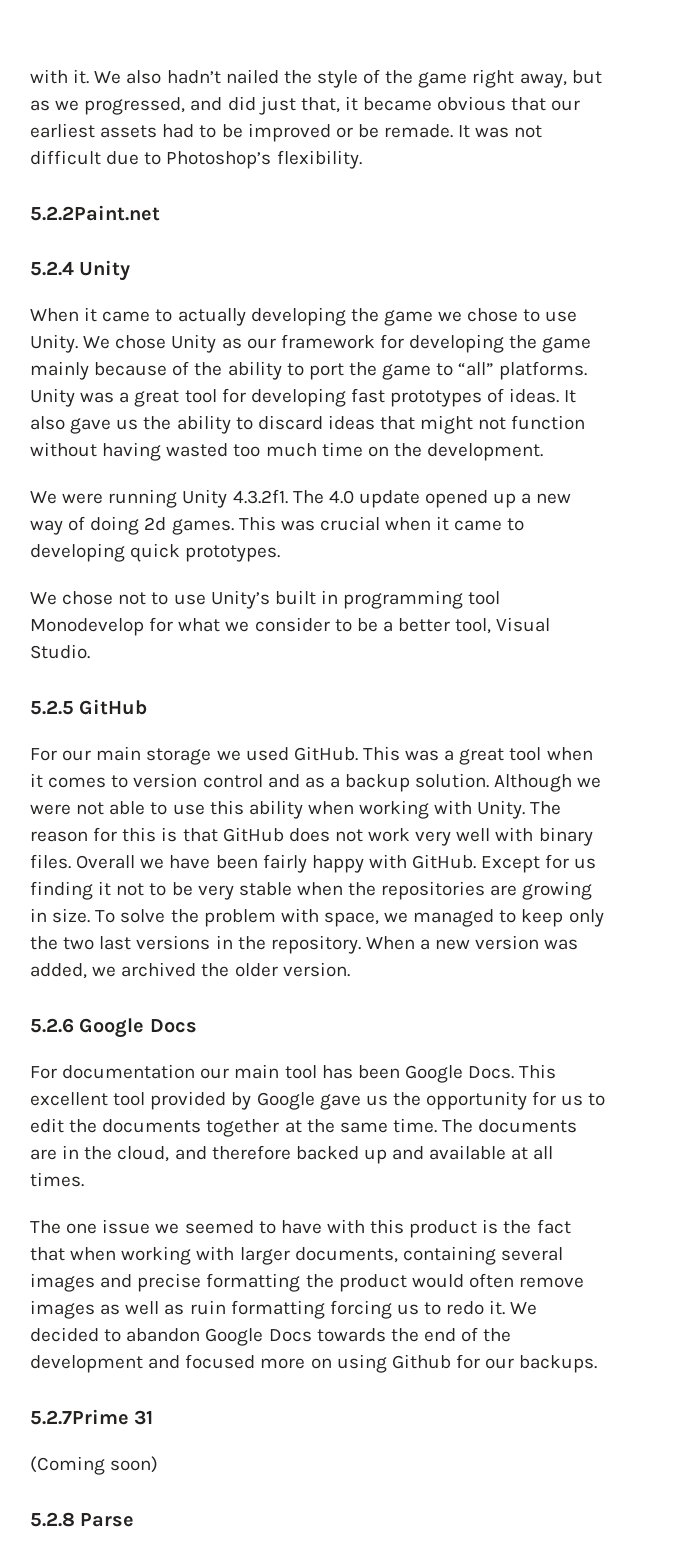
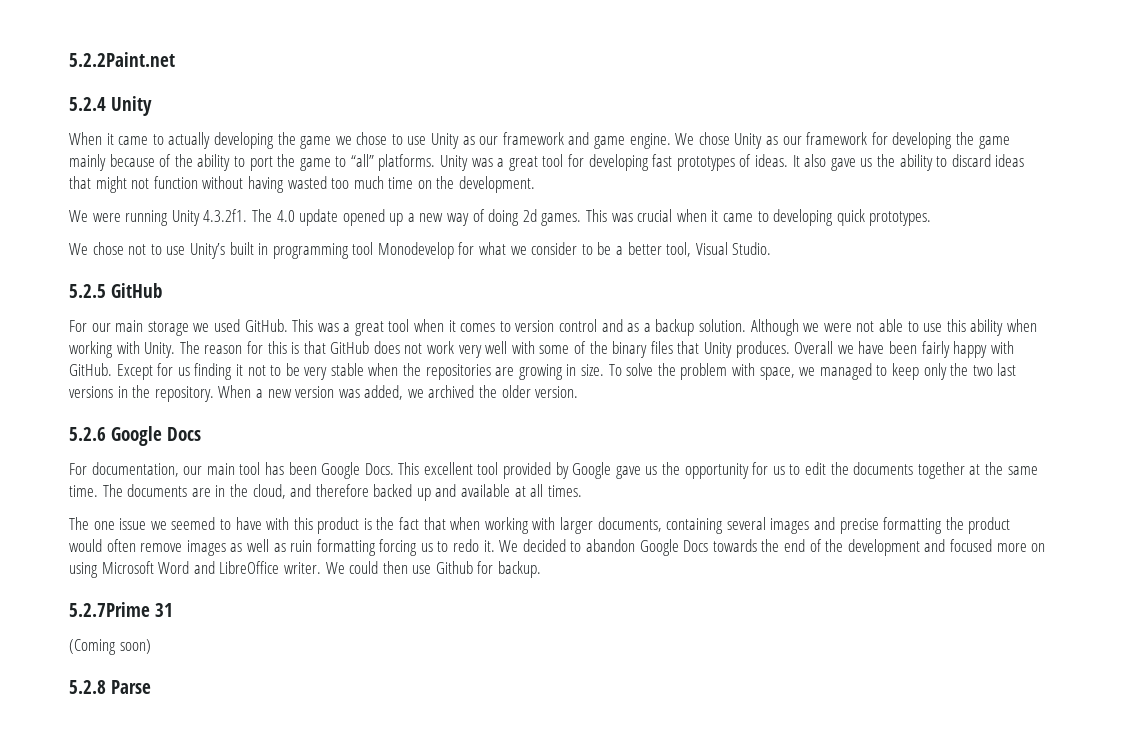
- with it. We also hadn’t nailed the style of the game right away, but as we progressed, and did just that, it became obvious that our earliest assets had to be improved or be remade. It was not difficult due to Photoshop’s flexibility.
- When it came to actually developing the game we chose to use Unity.
+ When it came to actually developing the game we chose to use Unity as our framework and game engine.
- The reason for this is that GitHub does not work very well with binary files.
+ The reason for this is that GitHub does not work very well with some of the binary files that Unity produces.
- For documentation our main tool has been Google Docs.
+ For documentation, our main tool has been Google Docs.
- We decided to abandon Google Docs towards the end of the development and focused more on using Github for our backups.
+ We decided to abandon Google Docs towards the end of the development and focused more on using Microsoft Word and LibreOffice writer. We could then use Github for backup.

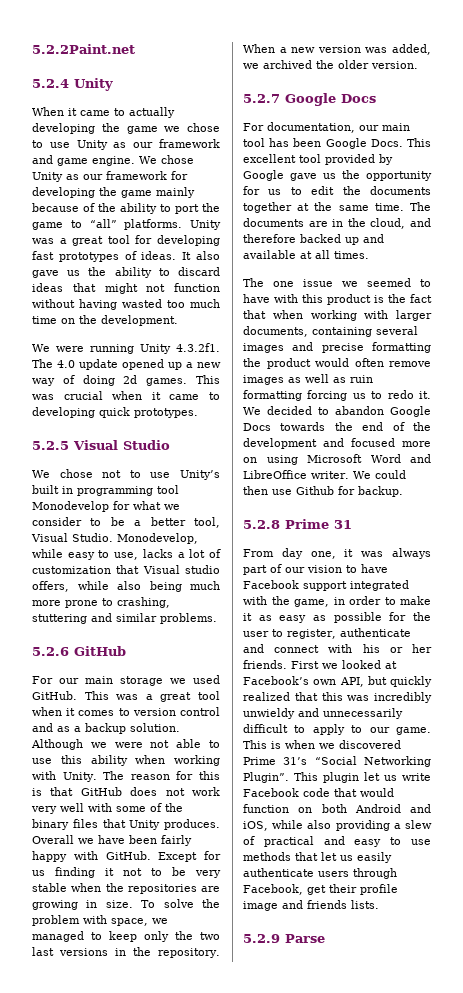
+ 5.2.5 Visual Studio
- We chose not to use Unity’s built in programming tool Monodevelop for what we consider to be a better tool, Visual Studio.
- 5.2.5 GitHub
+ We chose not to use Unity’s built in programming tool Monodevelop for what we consider to be a better tool, Visual Studio. Monodevelop, while easy to use, lacks a lot of customization that Visual studio offers, while also being much more prone to crashing, stuttering and similar problems.
+ 5.2.6 GitHub
- 5.2.6 Google Docs
+ 5.2.7 Google Docs
- 5.2.7Prime 31
+ 5.2.8 Prime 31
- (Coming soon)
- 5.2.8 Parse
+ From day one, it was always part of our vision to have Facebook support integrated with the game, in order to make it as easy as possible for the user to register, authenticate and connect with his or her friends. First we looked at Facebook’s own API, but quickly realized that this was incredibly unwieldy and unnecessarily difficult to apply to our game. This is when we discovered Prime 31’s “Social Networking Plugin”. This plugin let us write Facebook code that would function on both Android and iOS, while also providing a slew of practical and easy to use methods that let us easily authenticate users through Facebook, get their profile image and friends lists.
+ 5.2.9 Parse

